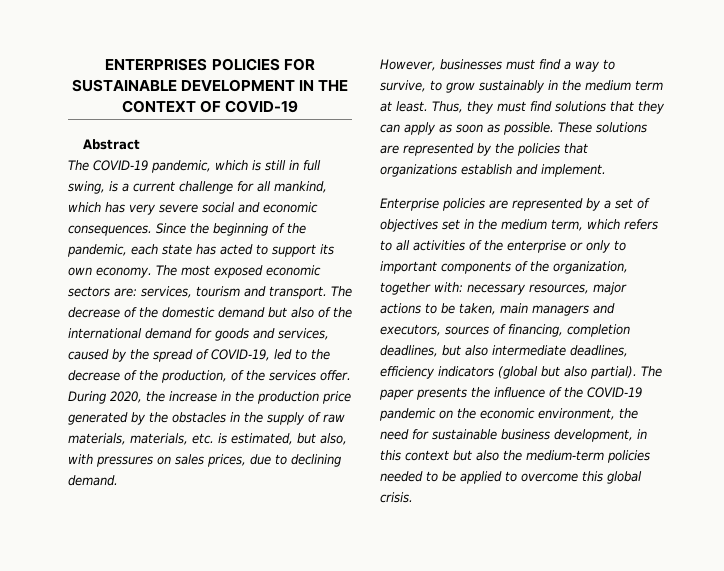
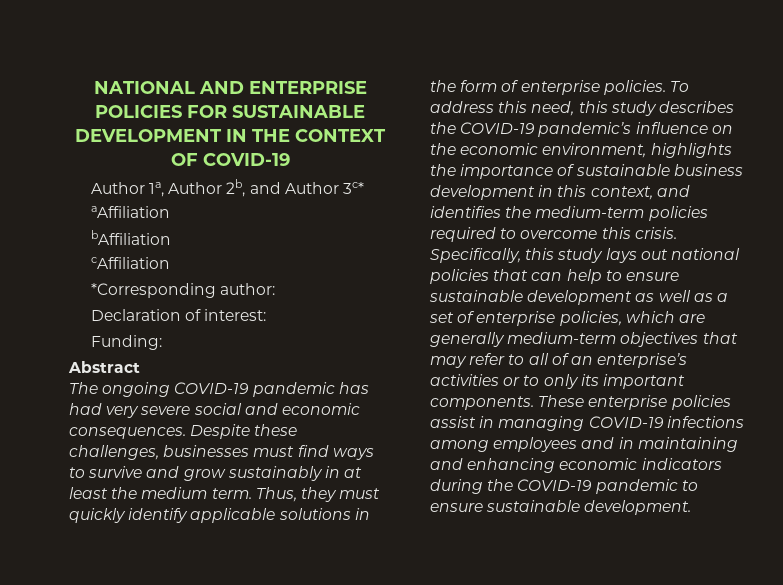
- ENTERPRISES POLICIES FOR SUSTAINABLE DEVELOPMENT IN THE CONTEXT OF COVID-19
+ NATIONAL AND ENTERPRISE POLICIES FOR SUSTAINABLE DEVELOPMENT IN THE CONTEXT OF COVID-19
+ Author 1a, Author 2b, and Author 3c*
+ aAffiliation
+ bAffiliation
+ cAffiliation
+ *Corresponding author:
+ Declaration of interest:
+ Funding:
  Abstract
- The COVID-19 pandemic, which is still in full swing, is a current challenge for all mankind, which has very severe social and economic consequences.
+ The ongoing COVID-19 pandemic has had very severe social and economic consequences.
- Since the beginning of the pandemic, each state has acted to support its own economy. The most exposed economic sectors are: services, tourism and transport. The decrease of the domestic demand but also of the international demand for goods and services, caused by the spread of COVID-19, led to the decrease of the production, of the services offer. During 2020, the increase in the production price generated by the obstacles in the supply of raw materials, materials, etc. is estimated, but also, with pressures on sales prices, due to declining demand.
- However, businesses must find a way to survive, to grow sustainably in the medium term at least. Thus, they must find solutions that they can apply as soon as possible. These solutions are represented by the policies that organizations establish and implement.
- Enterprise policies are represented by a set of objectives set in the medium term, which refers to all activities of the enterprise or only to important components of the organization, together with: necessary resources, major actions to be taken, main managers and executors, sources of financing, completion deadlines, but also intermediate deadlines, efficiency indicators (global but also partial). The paper presents the influence of the COVID-19 pandemic on the economic environment, the need for sustainable business development, in this context but also the medium-term policies needed to be applied to overcome this global crisis.
+ Despite these challenges, businesses must find ways to survive and grow sustainably in at least the medium term. Thus, they must quickly identify applicable solutions in the form of enterprise policies. To address this need, this study describes the COVID-19 pandemic’s influence on the economic environment, highlights the importance of sustainable business development in this context, and identifies the medium-term policies required to overcome this crisis. Specifically, this study lays out national policies that can help to ensure sustainable development as well as a set of enterprise policies, which are generally medium-term objectives that may refer to all of an enterprise’s activities or to only its important components. These enterprise policies assist in managing COVID-19 infections among employees and in maintaining and enhancing economic indicators during the COVID-19 pandemic to ensure sustainable development.

